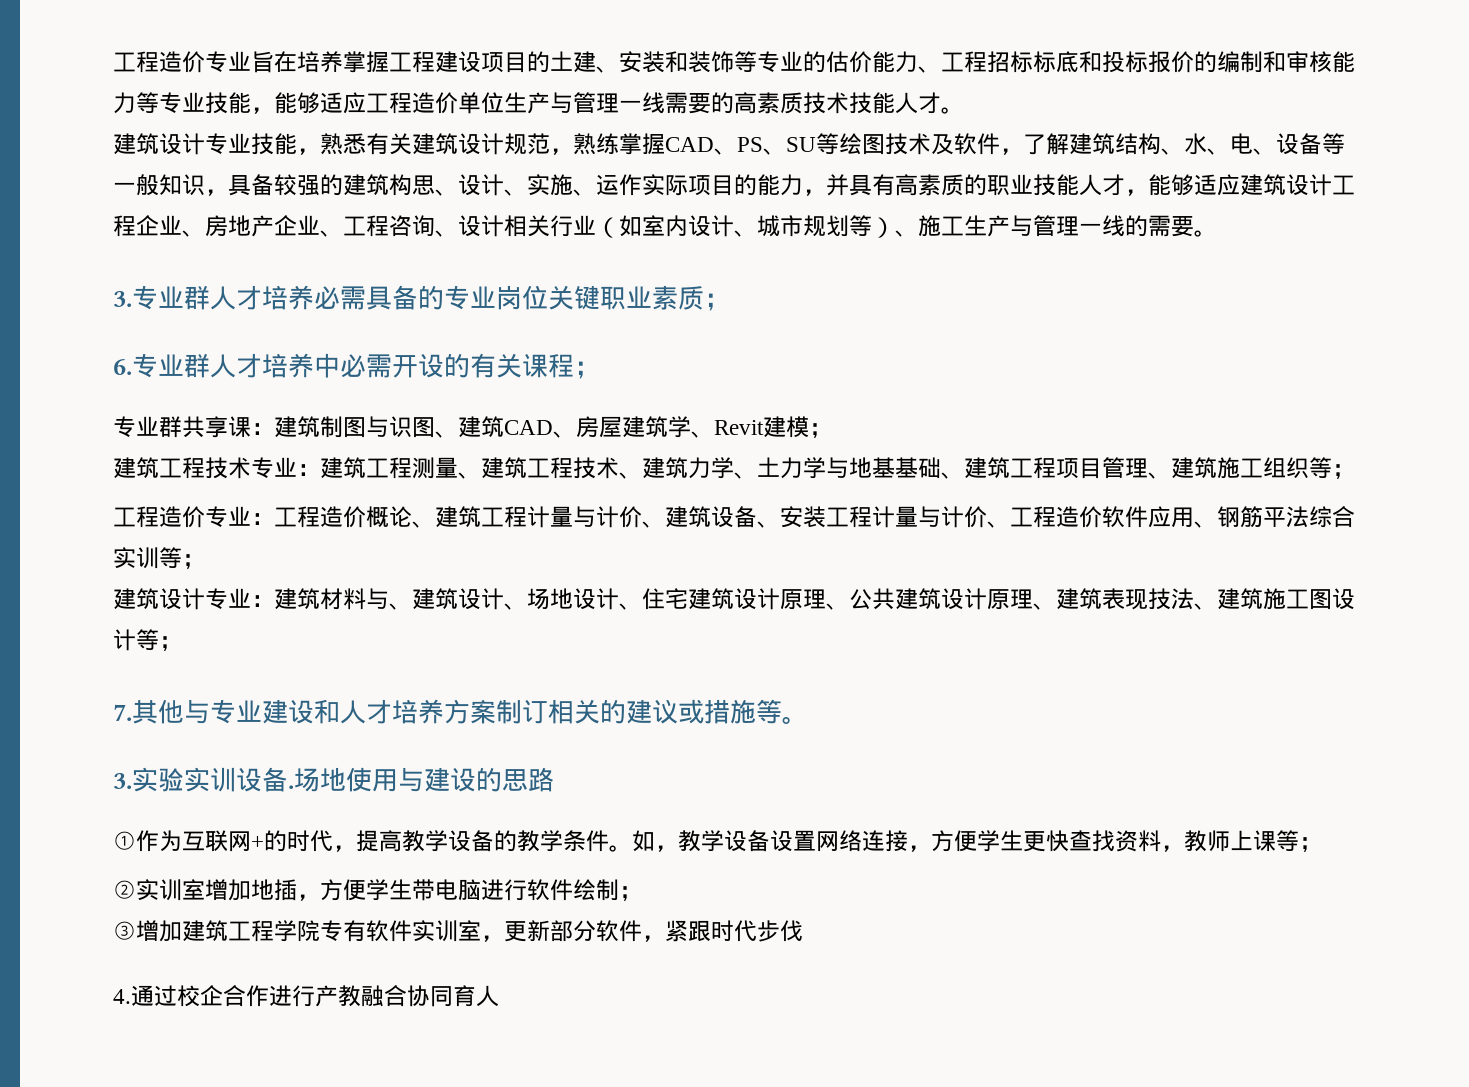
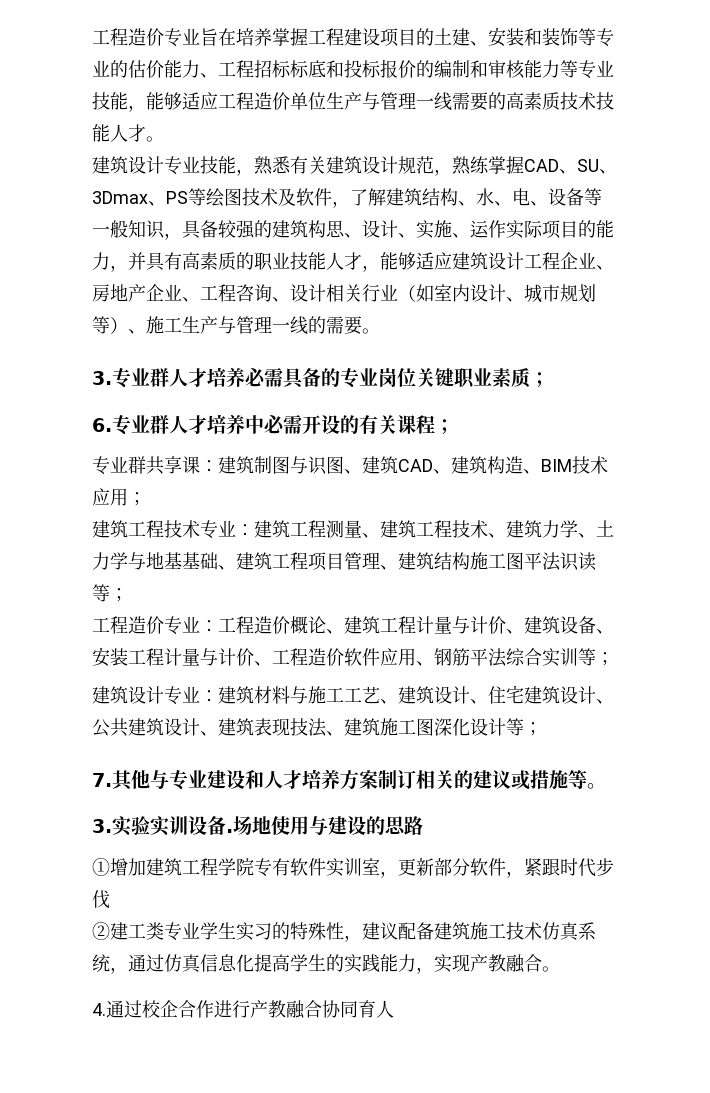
- 建筑设计专业技能，熟悉有关建筑设计规范，熟练掌握CAD、PS、SU等绘图技术及软件，了解建筑结构、水、电、设备等一般知识，具备较强的建筑构思、设计、实施、运作实际项目的能力，并具有高素质的职业技能人才，能够适应建筑设计工程企业、房地产企业、工程咨询、设计相关行业（如室内设计、城市规划等）、施工生产与管理一线的需要。
+ 建筑设计专业技能，熟悉有关建筑设计规范，熟练掌握CAD、SU、3Dmax、PS等绘图技术及软件，了解建筑结构、水、电、设备等一般知识，具备较强的建筑构思、设计、实施、运作实际项目的能力，并具有高素质的职业技能人才，能够适应建筑设计工程企业、房地产企业、工程咨询、设计相关行业（如室内设计、城市规划等）、施工生产与管理一线的需要。
- 专业群共享课：建筑制图与识图、建筑CAD、房屋建筑学、Revit建模；
+ 专业群共享课：建筑制图与识图、建筑CAD、建筑构造、BIM技术应用；
- 建筑工程技术专业：建筑工程测量、建筑工程技术、建筑力学、土力学与地基基础、建筑工程项目管理、建筑施工组织等；
+ 建筑工程技术专业：建筑工程测量、建筑工程技术、建筑力学、土力学与地基基础、建筑工程项目管理、建筑结构施工图平法识读等；
- 建筑设计专业：建筑材料与、建筑设计、场地设计、住宅建筑设计原理、公共建筑设计原理、建筑表现技法、建筑施工图设计等；
+ 建筑设计专业：建筑材料与施工工艺、建筑设计、住宅建筑设计、公共建筑设计、建筑表现技法、建筑施工图深化设计等；
- ①作为互联网+的时代，提高教学设备的教学条件。如，教学设备设置网络连接，方便学生更快查找资料，教师上课等；
- ②实训室增加地插，方便学生带电脑进行软件绘制；
- ③增加建筑工程学院专有软件实训室，更新部分软件，紧跟时代步伐
+ ①增加建筑工程学院专有软件实训室，更新部分软件，紧跟时代步伐
+ ②建工类专业学生实习的特殊性，建议配备建筑施工技术仿真系统，通过仿真信息化提高学生的实践能力，实现产教融合。

